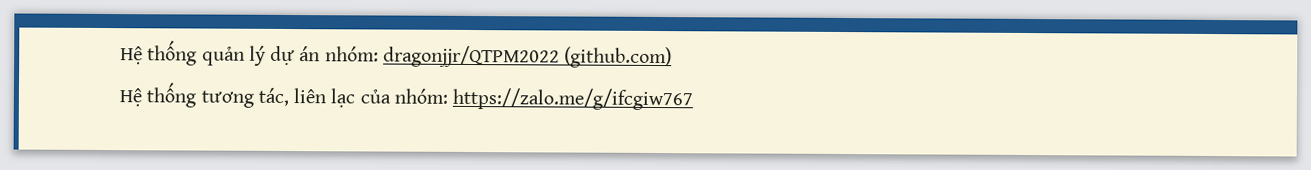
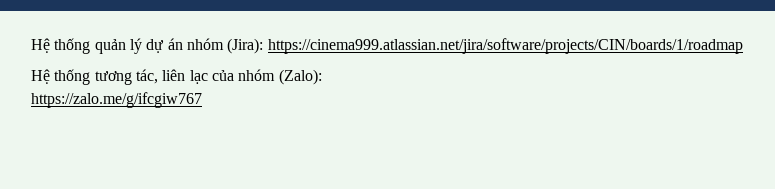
- Hệ thống quản lý dự án nhóm: dragonjjr/QTPM2022 (github.com)
+ Hệ thống quản lý dự án nhóm (Jira): https://cinema999.atlassian.net/jira/software/projects/CIN/boards/1/roadmap
- Hệ thống tương tác, liên lạc của nhóm: https://zalo.me/g/ifcgiw767
+ Hệ thống tương tác, liên lạc của nhóm (Zalo):
+ https://zalo.me/g/ifcgiw767

